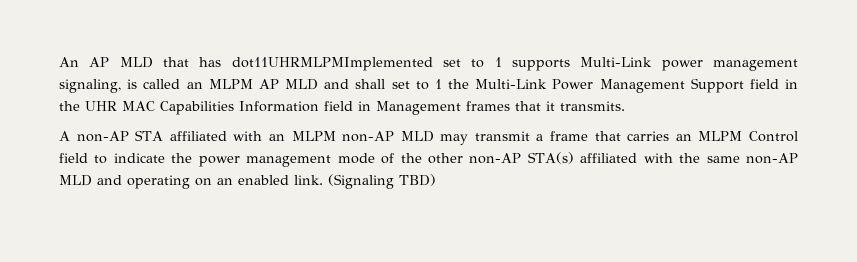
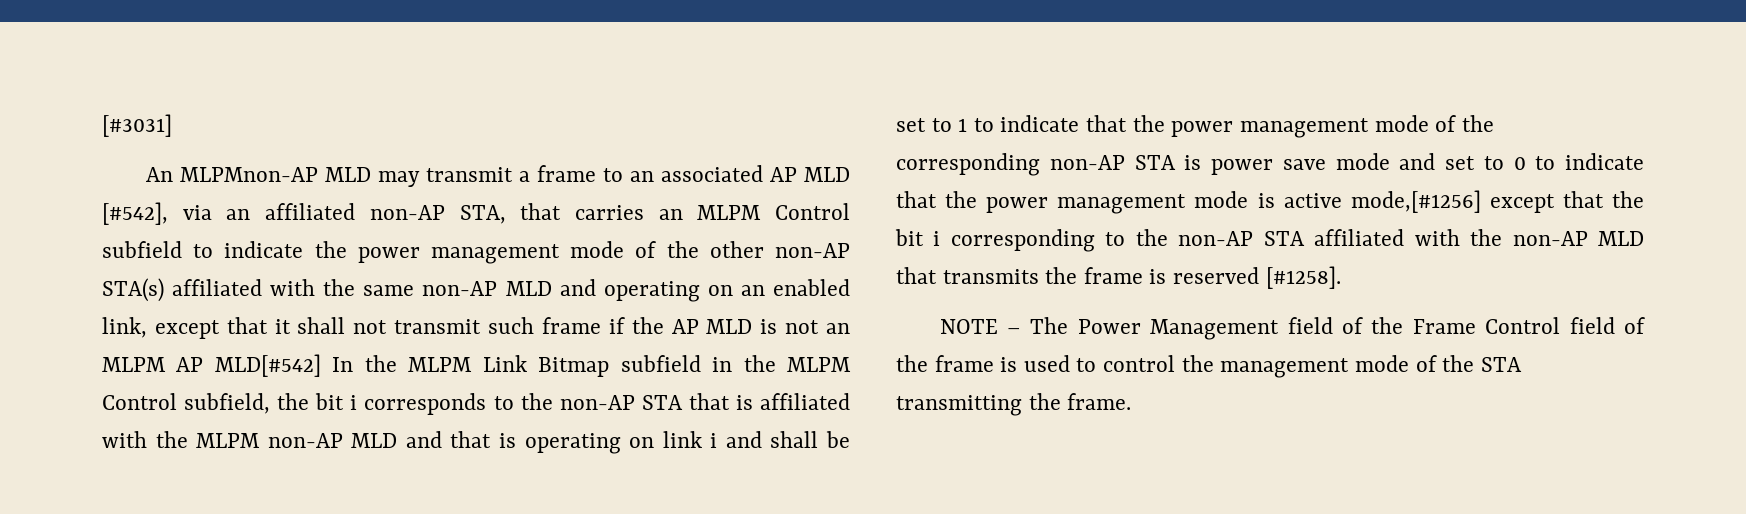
- An AP MLD that has dot11UHRMLPMImplemented set to 1 supports Multi-Link power management signaling, is called an MLPM AP MLD and shall set to 1 the Multi-Link Power Management Support field in the UHR MAC Capabilities Information field in Management frames that it transmits.
- A non-AP STA affiliated with an MLPM non-AP MLD may transmit a frame that carries an MLPM Control field to indicate the power management mode of the other non-AP STA(s) affiliated with the same non-AP MLD and operating on an enabled link. (Signaling TBD)
+ [#3031]
+ An MLPMnon-AP MLD may transmit a frame to an associated AP MLD [#542], via an affiliated non-AP STA, that carries an MLPM Control subfield to indicate the power management mode of the other non-AP STA(s) affiliated with the same non-AP MLD and operating on an enabled link, except that it shall not transmit such frame if the AP MLD is not an MLPM AP MLD[#542] In the MLPM Link Bitmap subfield in the MLPM Control subfield, the bit i corresponds to the non-AP STA that is affiliated with the MLPM non-AP MLD and that is operating on link i and shall be set to 1 to indicate that the power management mode of the corresponding non-AP STA is power save mode and set to 0 to indicate that the power management mode is active mode,[#1256] except that the bit i corresponding to the non-AP STA affiliated with the non-AP MLD that transmits the frame is reserved [#1258].
+ NOTE – The Power Management field of the Frame Control field of the frame is used to control the management mode of the STA transmitting the frame.

